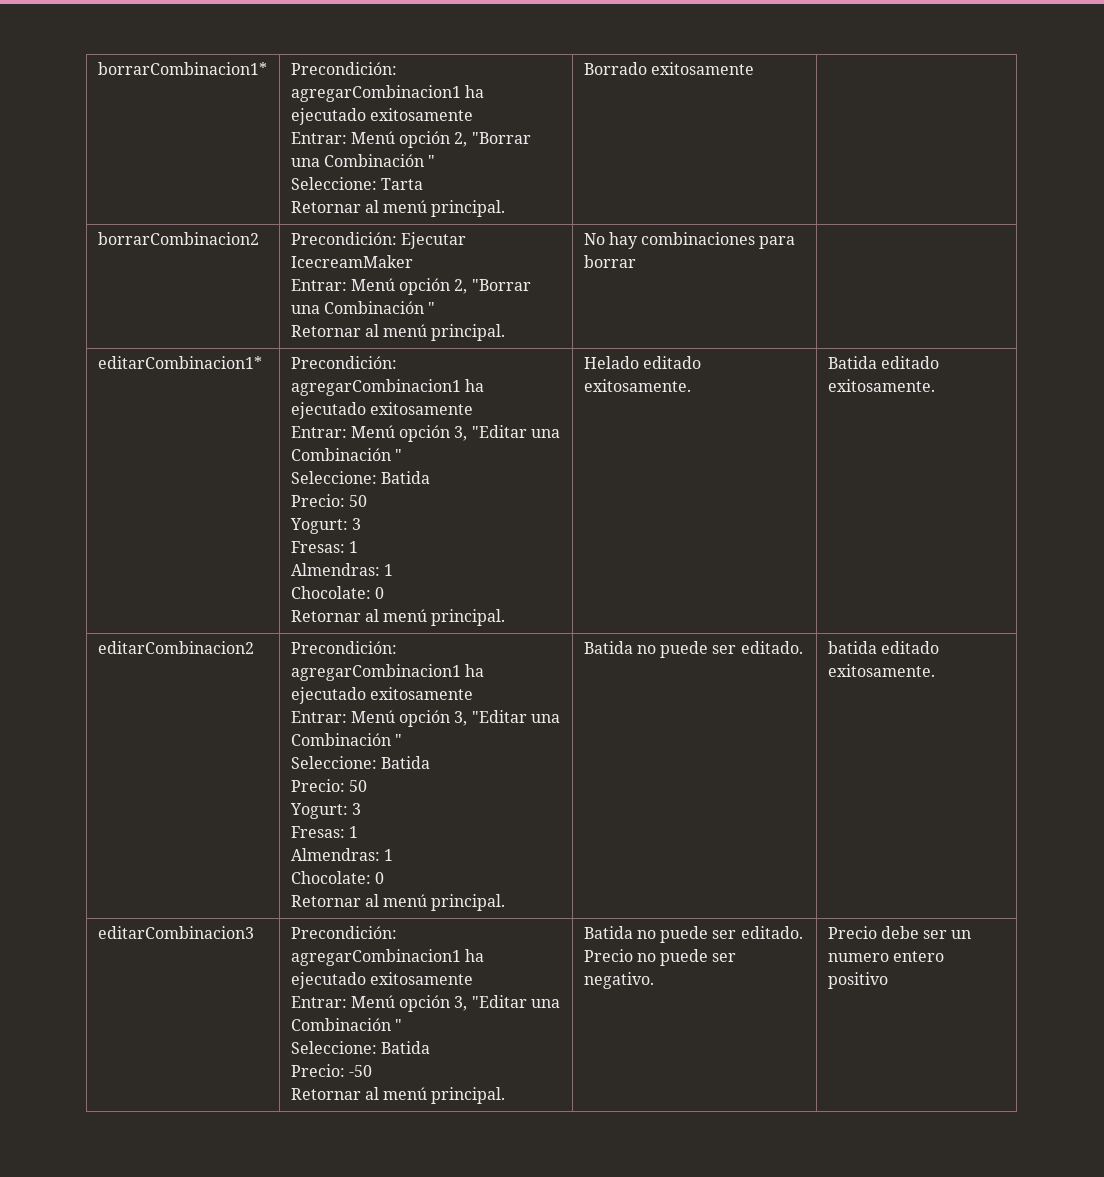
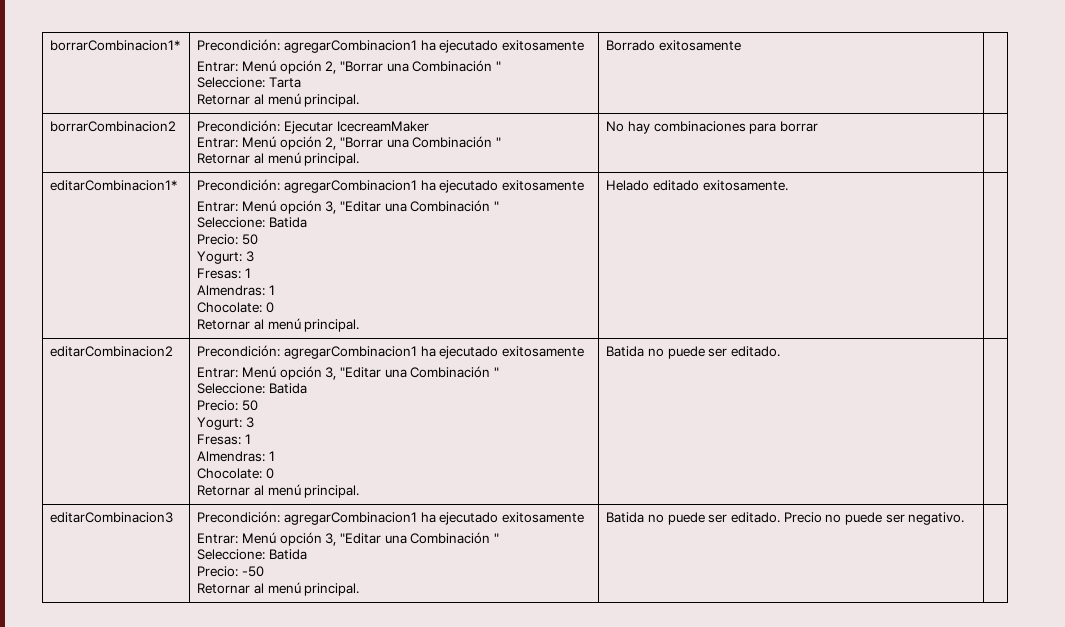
  editarCombinacion1* | Precondición: agregarCombinacion1 ha ejecutado exitosamente
  Entrar: Menú opción 3, "Editar una Combinación "
  Seleccione: Batida
  Precio: 50
  Yogurt: 3
  Fresas: 1
  Almendras: 1
  Chocolate: 0
- Retornar al menú principal. | Helado editado exitosamente. | Batida editado exitosamente.
+ Retornar al menú principal. | Helado editado exitosamente. |
  editarCombinacion2 | Precondición: agregarCombinacion1 ha ejecutado exitosamente
  Entrar: Menú opción 3, "Editar una Combinación "
  Seleccione: Batida
  Precio: 50
  Yogurt: 3
  Fresas: 1
  Almendras: 1
  Chocolate: 0
- Retornar al menú principal. | Batida no puede ser editado. | batida editado exitosamente.
+ Retornar al menú principal. | Batida no puede ser editado. |
  editarCombinacion3 | Precondición: agregarCombinacion1 ha ejecutado exitosamente
  Entrar: Menú opción 3, "Editar una Combinación "
  Seleccione: Batida
  Precio: -50
- Retornar al menú principal. | Batida no puede ser editado. Precio no puede ser negativo. | Precio debe ser un numero entero positivo
+ Retornar al menú principal. | Batida no puede ser editado. Precio no puede ser negativo. |

